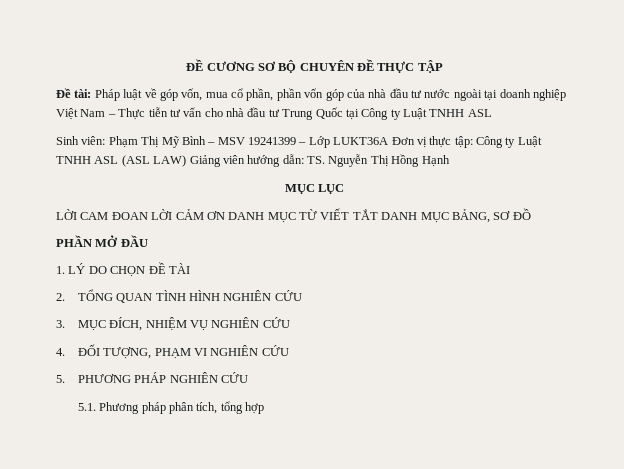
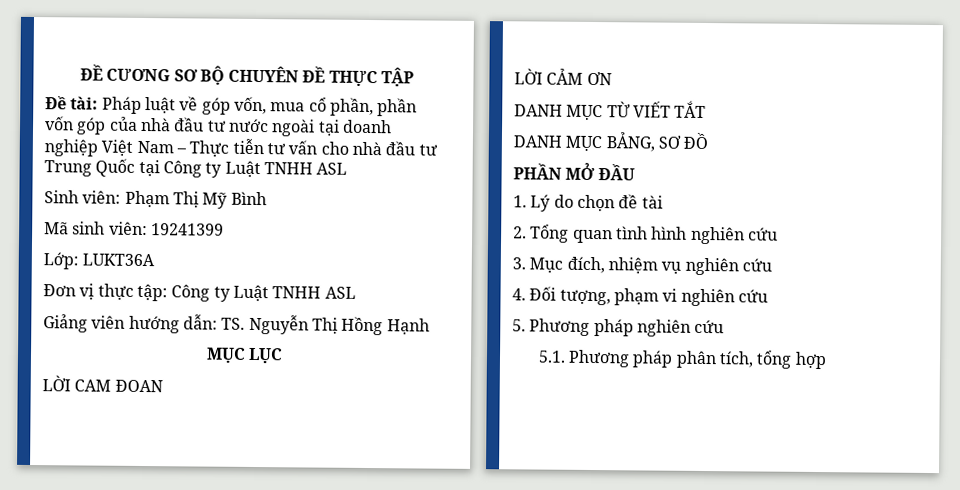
- Sinh viên: Phạm Thị Mỹ Bình – MSV 19241399 – Lớp LUKT36A Đơn vị thực tập: Công ty Luật TNHH ASL (ASL LAW) Giảng viên hướng dẫn: TS. Nguyễn Thị Hồng Hạnh
+ Sinh viên: Phạm Thị Mỹ Bình
+ Mã sinh viên: 19241399
+ Lớp: LUKT36A
+ Đơn vị thực tập: Công ty Luật TNHH ASL
+ Giảng viên hướng dẫn: TS. Nguyễn Thị Hồng Hạnh
- LỜI CAM ĐOAN LỜI CẢM ƠN DANH MỤC TỪ VIẾT TẮT DANH MỤC BẢNG, SƠ ĐỒ
+ LỜI CAM ĐOAN
+ LỜI CẢM ƠN
+ DANH MỤC TỪ VIẾT TẮT
+ DANH MỤC BẢNG, SƠ ĐỒ
- 1. LÝ DO CHỌN ĐỀ TÀI
- 2. TỔNG QUAN TÌNH HÌNH NGHIÊN CỨU
- 3. MỤC ĐÍCH, NHIỆM VỤ NGHIÊN CỨU
- 4. ĐỐI TƯỢNG, PHẠM VI NGHIÊN CỨU
- 5. PHƯƠNG PHÁP NGHIÊN CỨU
+ 1. Lý do chọn đề tài
+ 2. Tổng quan tình hình nghiên cứu
+ 3. Mục đích, nhiệm vụ nghiên cứu
+ 4. Đối tượng, phạm vi nghiên cứu
+ 5. Phương pháp nghiên cứu

